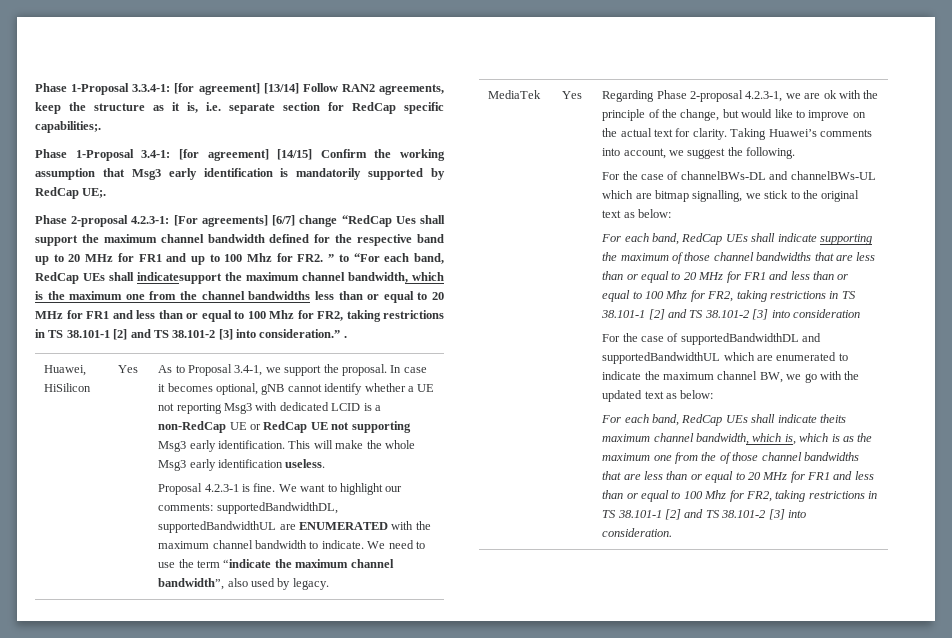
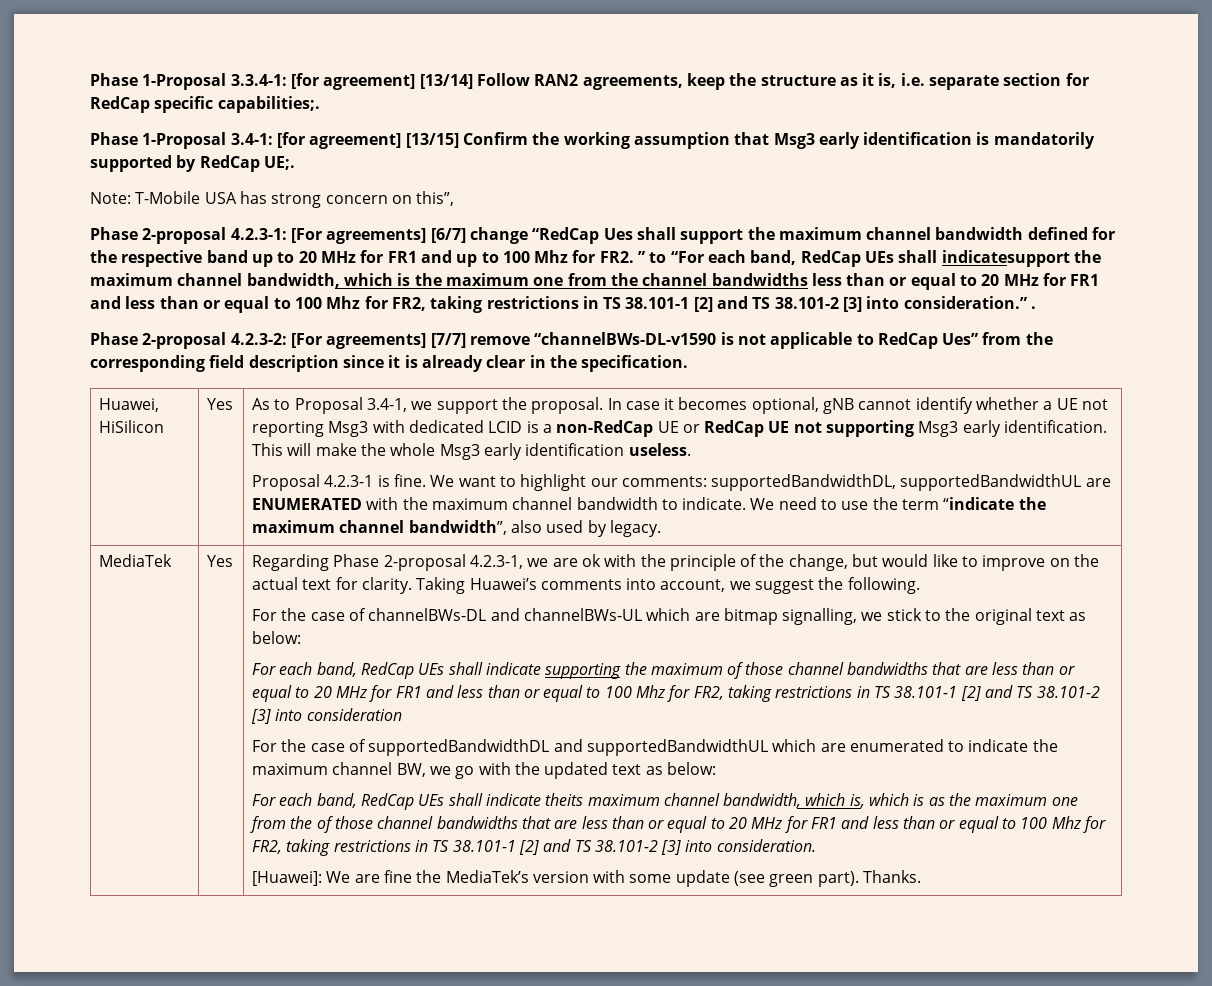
- Phase 1-Proposal 3.4-1: [for agreement] [14/15] Confirm the working assumption that Msg3 early identification is mandatorily supported by RedCap UE;.
+ Phase 1-Proposal 3.4-1: [for agreement] [13/15] Confirm the working assumption that Msg3 early identification is mandatorily supported by RedCap UE;.
+ Note: T-Mobile USA has strong concern on this”,
+ Phase 2-proposal 4.2.3-2: [For agreements] [7/7] remove “channelBWs-DL-v1590 is not applicable to RedCap Ues” from the corresponding field description since it is already clear in the specification.
+ [Huawei]: We are fine the MediaTek’s version with some update (see green part). Thanks.

